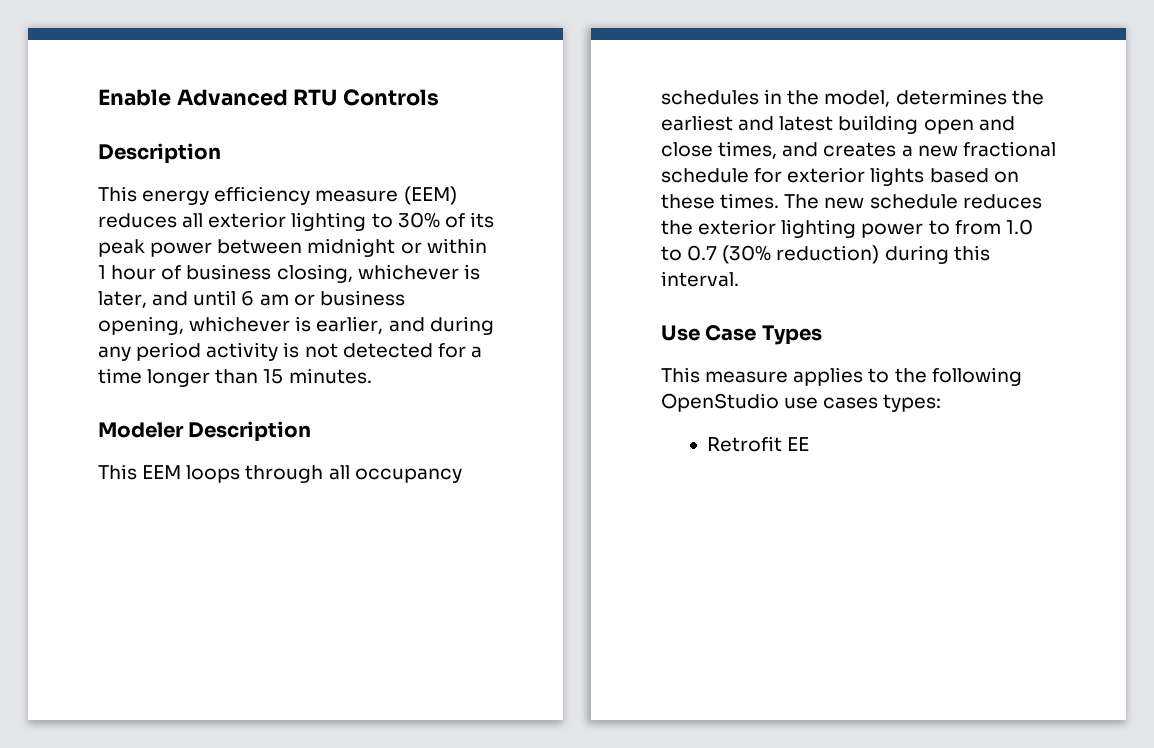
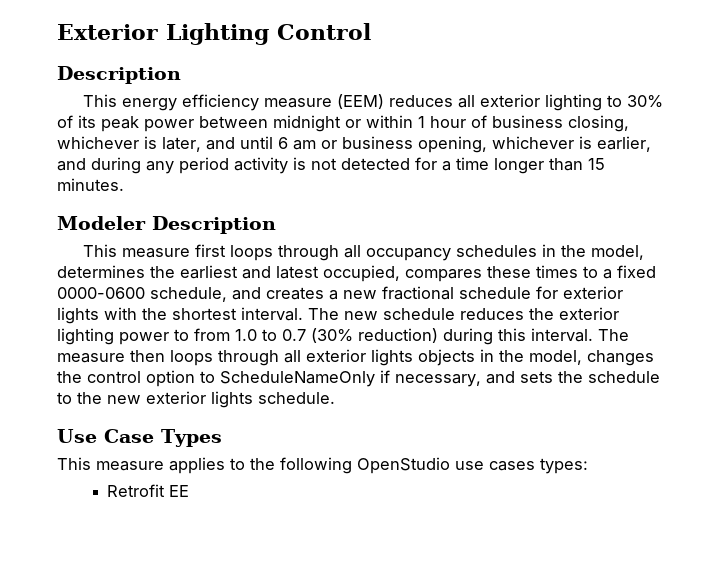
- Enable Advanced RTU Controls
+ Exterior Lighting Control
- This EEM loops through all occupancy schedules in the model, determines the earliest and latest building open and close times, and creates a new fractional schedule for exterior lights based on these times.
+ This measure first loops through all occupancy schedules in the model, determines the earliest and latest occupied, compares these times to a fixed 0000-0600 schedule, and creates a new fractional schedule for exterior lights with the shortest interval.
+ The measure then loops through all exterior lights objects in the model, changes the control option to ScheduleNameOnly if necessary, and sets the schedule to the new exterior lights schedule.

